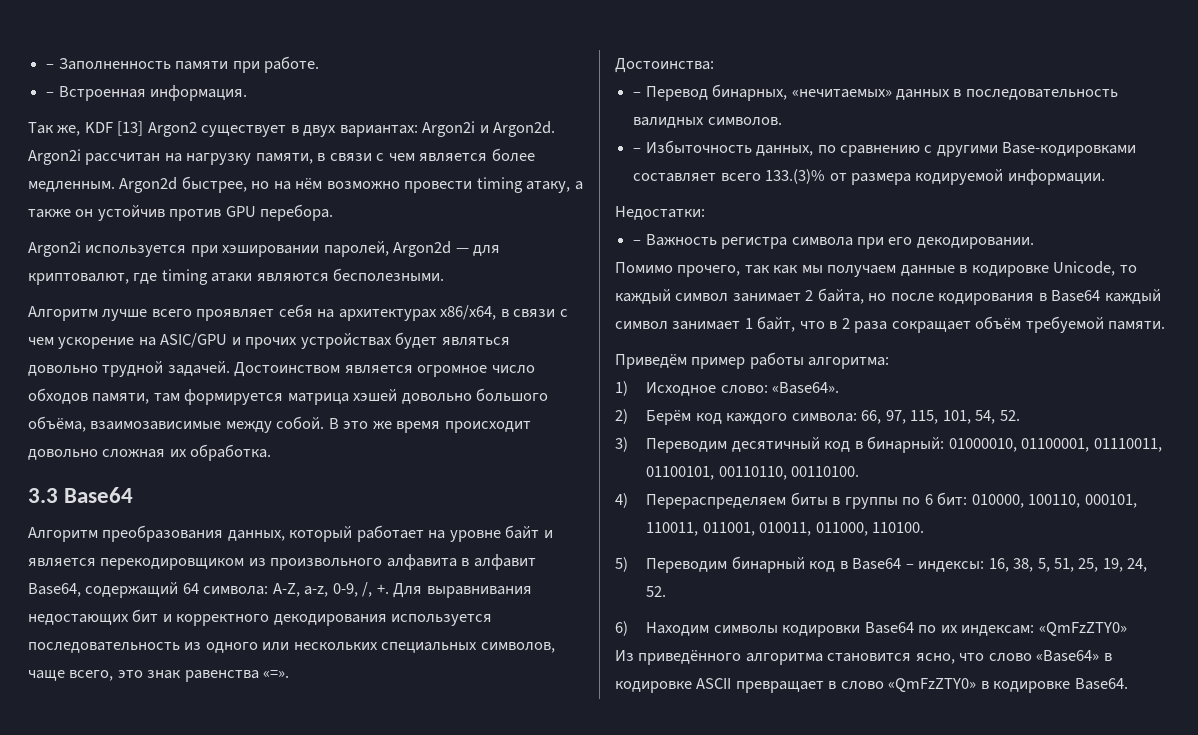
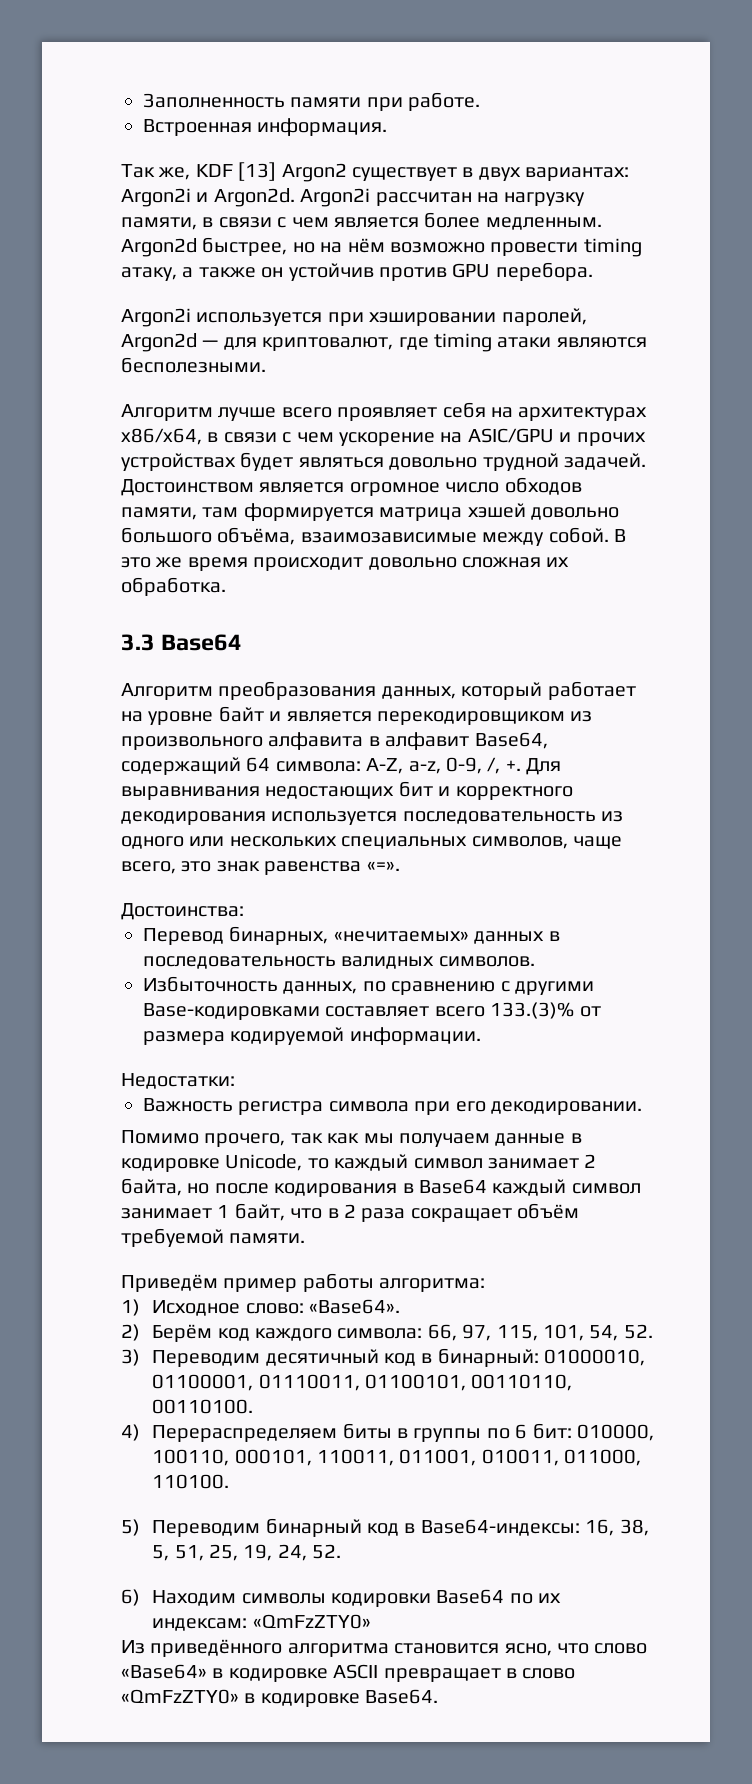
- – Заполненность памяти при работе.
+ Заполненность памяти при работе.
- – Встроенная информация.
+ Встроенная информация.
- – Перевод бинарных, «нечитаемых» данных в последовательность валидных символов.
+ Перевод бинарных, «нечитаемых» данных в последовательность валидных символов.
- – Избыточность данных, по сравнению с другими Base-кодировками составляет всего 133.(3)% от размера кодируемой информации.
+ Избыточность данных, по сравнению с другими Base-кодировками составляет всего 133.(3)% от размера кодируемой информации.
- – Важность регистра символа при его декодировании.
+ Важность регистра символа при его декодировании.
- 5) Переводим бинарный код в Base64 – индексы: 16, 38, 5, 51, 25, 19, 24, 52.
+ 5) Переводим бинарный код в Base64-индексы: 16, 38, 5, 51, 25, 19, 24, 52.

